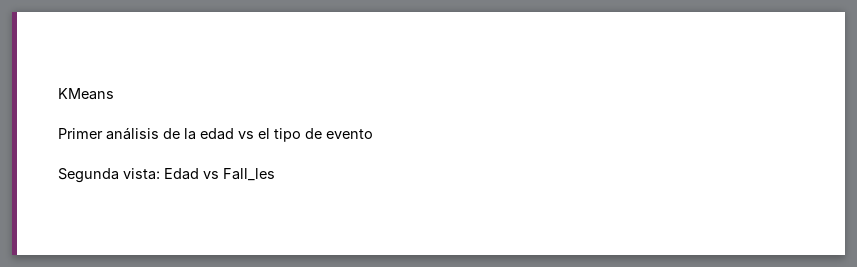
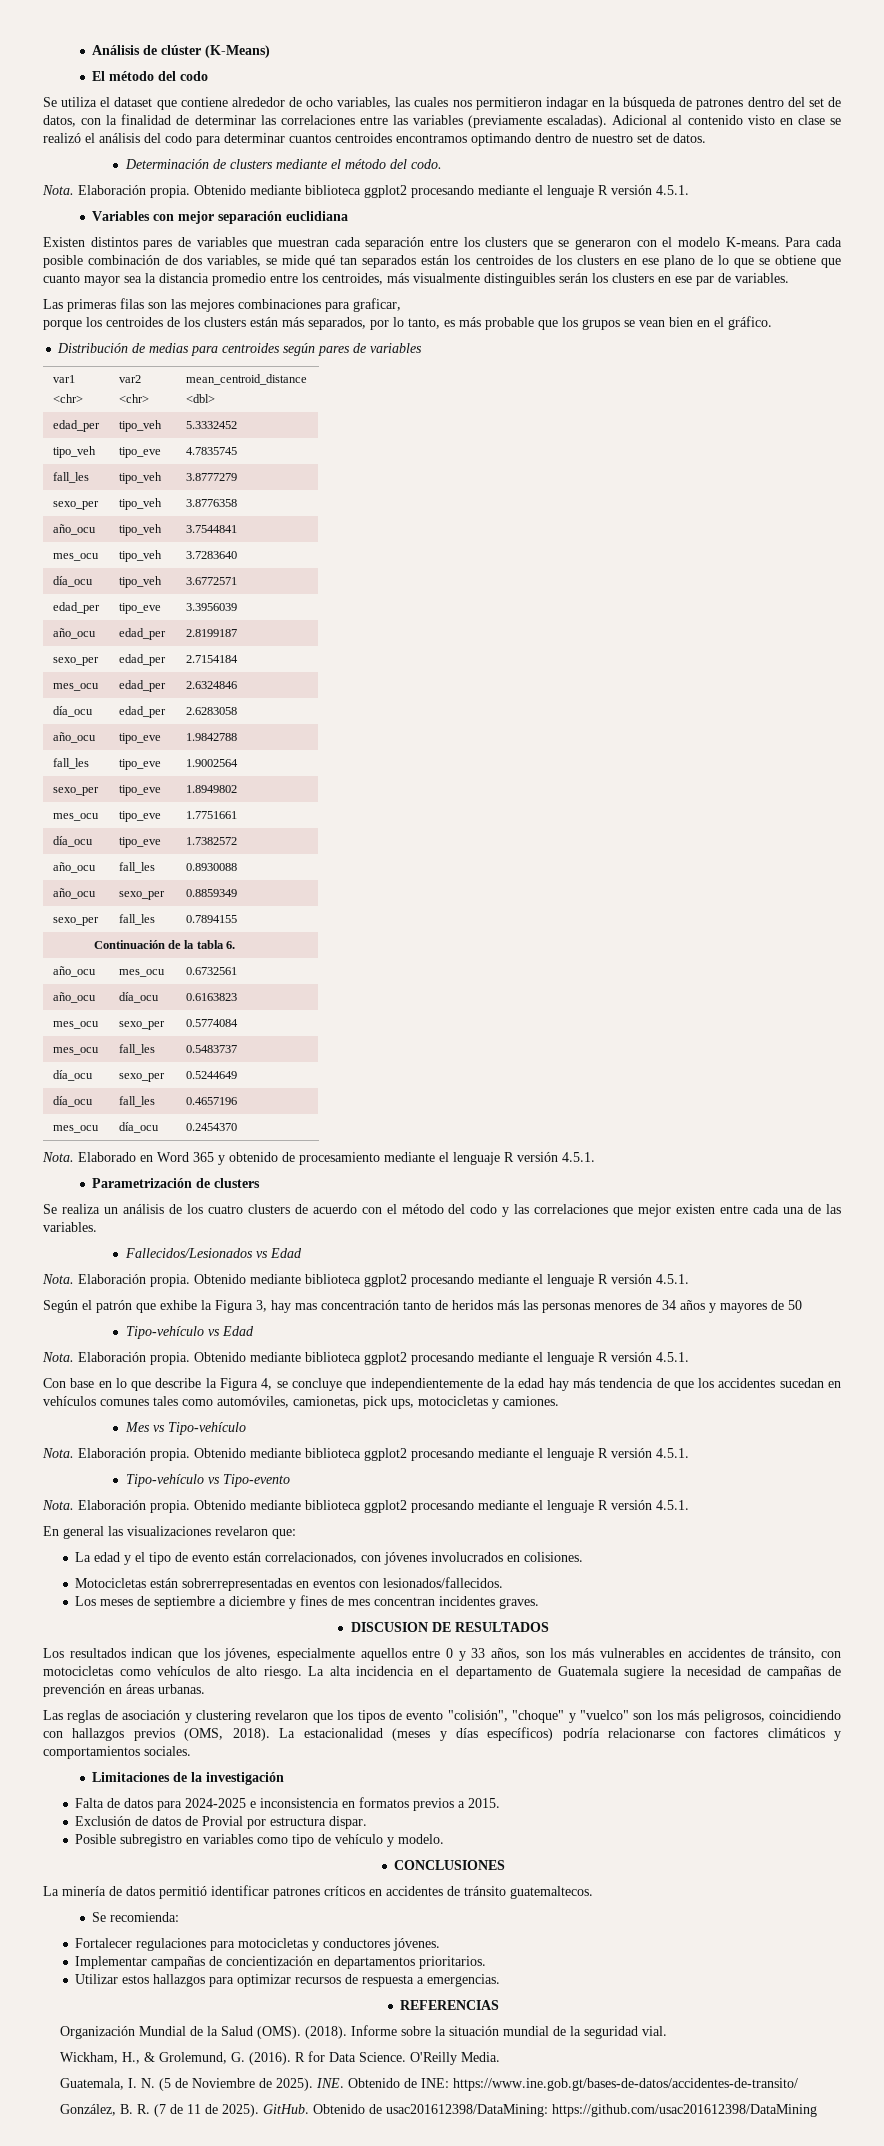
- KMeans
- Primer análisis de la edad vs el tipo de evento
- Segunda vista: Edad vs Fall_les
+ Análisis de clúster (K-Means)
+ El método del codo
+ Se utiliza el dataset que contiene alrededor de ocho variables, las cuales nos permitieron indagar en la búsqueda de patrones dentro del set de datos, con la finalidad de determinar las correlaciones entre las variables (previamente escaladas). Adicional al contenido visto en clase se realizó el análisis del codo para determinar cuantos centroides encontramos optimando dentro de nuestro set de datos.
+ Determinación de clusters mediante el método del codo.
+ Nota. Elaboración propia. Obtenido mediante biblioteca ggplot2 procesando mediante el lenguaje R versión 4.5.1.
+ Variables con mejor separación euclidiana
+ Existen distintos pares de variables que muestran cada separación entre los clusters que se generaron con el modelo K-means. Para cada posible combinación de dos variables, se mide qué tan separados están los centroides de los clusters en ese plano de lo que se obtiene que cuanto mayor sea la distancia promedio entre los centroides, más visualmente distinguibles serán los clusters en ese par de variables.
+ Las primeras filas son las mejores combinaciones para graficar,
+ porque los centroides de los clusters están más separados, por lo tanto, es más probable que los grupos se vean bien en el gráfico.
+ Distribución de medias para centroides según pares de variables
+ var1
+ <chr> | var2
+ <chr> | mean_centroid_distance
+ <dbl>
+ edad_per | tipo_veh | 5.3332452
+ tipo_veh | tipo_eve | 4.7835745
+ fall_les | tipo_veh | 3.8777279
+ sexo_per | tipo_veh | 3.8776358
+ año_ocu | tipo_veh | 3.7544841
+ mes_ocu | tipo_veh | 3.7283640
+ día_ocu | tipo_veh | 3.6772571
+ edad_per | tipo_eve | 3.3956039
+ año_ocu | edad_per | 2.8199187
+ sexo_per | edad_per | 2.7154184
+ mes_ocu | edad_per | 2.6324846
+ día_ocu | edad_per | 2.6283058
+ año_ocu | tipo_eve | 1.9842788
+ fall_les | tipo_eve | 1.9002564
+ sexo_per | tipo_eve | 1.8949802
+ mes_ocu | tipo_eve | 1.7751661
+ día_ocu | tipo_eve | 1.7382572
+ año_ocu | fall_les | 0.8930088
+ año_ocu | sexo_per | 0.8859349
+ sexo_per | fall_les | 0.7894155
+ Continuación de la tabla 6.
+ año_ocu | mes_ocu | 0.6732561
+ año_ocu | día_ocu | 0.6163823
+ mes_ocu | sexo_per | 0.5774084
+ mes_ocu | fall_les | 0.5483737
+ día_ocu | sexo_per | 0.5244649
+ día_ocu | fall_les | 0.4657196
+ mes_ocu | día_ocu | 0.2454370
+ Nota. Elaborado en Word 365 y obtenido de procesamiento mediante el lenguaje R versión 4.5.1.
+ Parametrización de clusters
+ Se realiza un análisis de los cuatro clusters de acuerdo con el método del codo y las correlaciones que mejor existen entre cada una de las variables.
+ Fallecidos/Lesionados vs Edad
+ Nota. Elaboración propia. Obtenido mediante biblioteca ggplot2 procesando mediante el lenguaje R versión 4.5.1.
+ Según el patrón que exhibe la Figura 3, hay mas concentración tanto de heridos más las personas menores de 34 años y mayores de 50
+ Tipo-vehículo vs Edad
+ Nota. Elaboración propia. Obtenido mediante biblioteca ggplot2 procesando mediante el lenguaje R versión 4.5.1.
+ Con base en lo que describe la Figura 4, se concluye que independientemente de la edad hay más tendencia de que los accidentes sucedan en vehículos comunes tales como automóviles, camionetas, pick ups, motocicletas y camiones.
+ Mes vs Tipo-vehículo
+ Nota. Elaboración propia. Obtenido mediante biblioteca ggplot2 procesando mediante el lenguaje R versión 4.5.1.
+ Tipo-vehículo vs Tipo-evento
+ Nota. Elaboración propia. Obtenido mediante biblioteca ggplot2 procesando mediante el lenguaje R versión 4.5.1.
+ En general las visualizaciones revelaron que:
+ La edad y el tipo de evento están correlacionados, con jóvenes involucrados en colisiones.
+ Motocicletas están sobrerrepresentadas en eventos con lesionados/fallecidos.
+ Los meses de septiembre a diciembre y fines de mes concentran incidentes graves.
+ DISCUSION DE RESULTADOS
+ Los resultados indican que los jóvenes, especialmente aquellos entre 0 y 33 años, son los más vulnerables en accidentes de tránsito, con motocicletas como vehículos de alto riesgo. La alta incidencia en el departamento de Guatemala sugiere la necesidad de campañas de prevención en áreas urbanas.
+ Las reglas de asociación y clustering revelaron que los tipos de evento "colisión", "choque" y "vuelco" son los más peligrosos, coincidiendo con hallazgos previos (OMS, 2018). La estacionalidad (meses y días específicos) podría relacionarse con factores climáticos y comportamientos sociales.
+ Limitaciones de la investigación
+ Falta de datos para 2024-2025 e inconsistencia en formatos previos a 2015.
+ Exclusión de datos de Provial por estructura dispar.
+ Posible subregistro en variables como tipo de vehículo y modelo.
+ CONCLUSIONES
+ La minería de datos permitió identificar patrones críticos en accidentes de tránsito guatemaltecos.
+ Se recomienda:
+ Fortalecer regulaciones para motocicletas y conductores jóvenes.
+ Implementar campañas de concientización en departamentos prioritarios.
+ Utilizar estos hallazgos para optimizar recursos de respuesta a emergencias.
+ REFERENCIAS
+ Organización Mundial de la Salud (OMS). (2018). Informe sobre la situación mundial de la seguridad vial.
+ Wickham, H., & Grolemund, G. (2016). R for Data Science. O'Reilly Media.
+ Guatemala, I. N. (5 de Noviembre de 2025). INE. Obtenido de INE: https://www.ine.gob.gt/bases-de-datos/accidentes-de-transito/
+ González, B. R. (7 de 11 de 2025). GitHub. Obtenido de usac201612398/DataMining: https://github.com/usac201612398/DataMining

